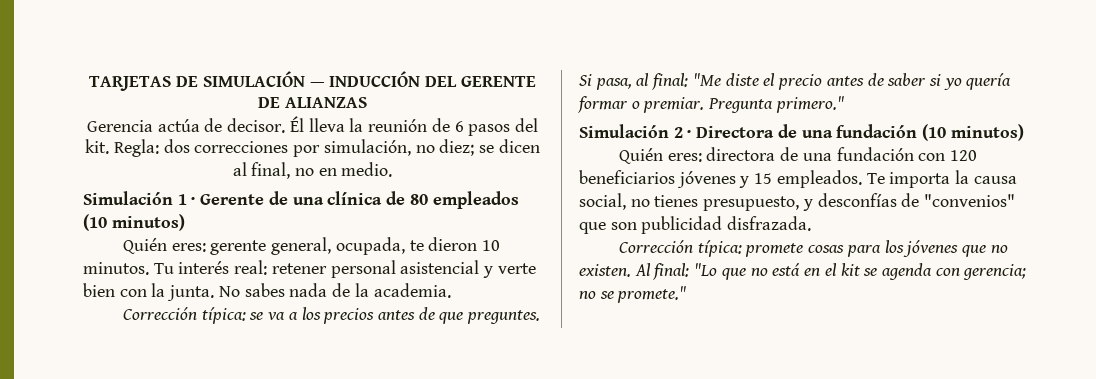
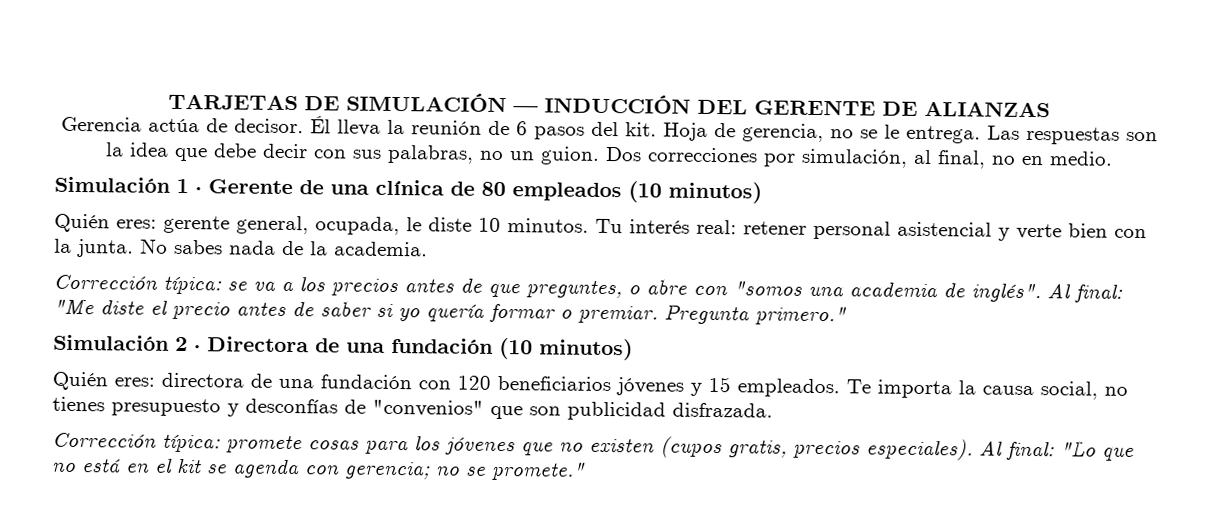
- Regla: dos correcciones por simulación, no diez; se dicen al final, no en medio.
+ Hoja de gerencia, no se le entrega. Las respuestas son la idea que debe decir con sus palabras, no un guion. Dos correcciones por simulación, al final, no en medio.
- Quién eres: gerente general, ocupada, te dieron 10 minutos.
+ Quién eres: gerente general, ocupada, le diste 10 minutos.
- Corrección típica: se va a los precios antes de que preguntes. Si pasa, al final: "Me diste el precio antes de saber si yo quería formar o premiar.
+ Corrección típica: se va a los precios antes de que preguntes, o abre con "somos una academia de inglés". Al final: "Me diste el precio antes de saber si yo quería formar o premiar.
- Te importa la causa social, no tienes presupuesto, y desconfías de "convenios" que son publicidad disfrazada.
+ Te importa la causa social, no tienes presupuesto y desconfías de "convenios" que son publicidad disfrazada.
- Corrección típica: promete cosas para los jóvenes que no existen.
+ Corrección típica: promete cosas para los jóvenes que no existen (cupos gratis, precios especiales).

